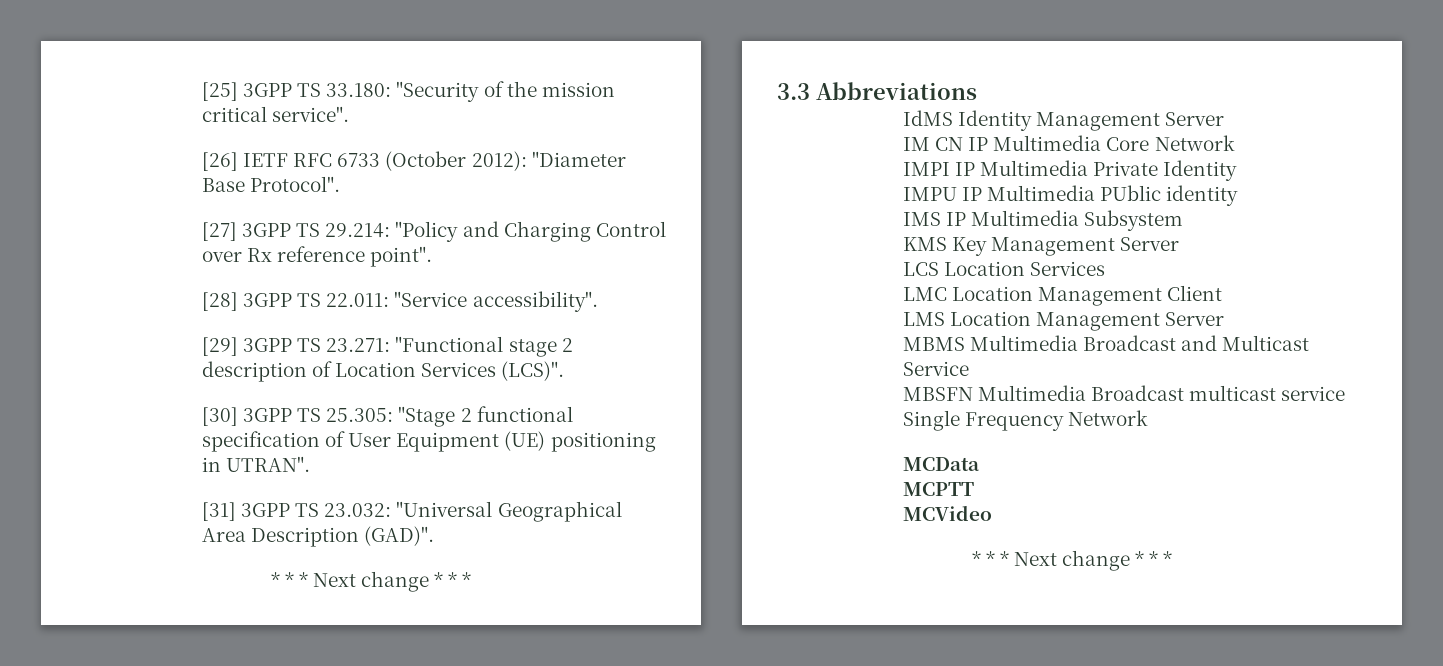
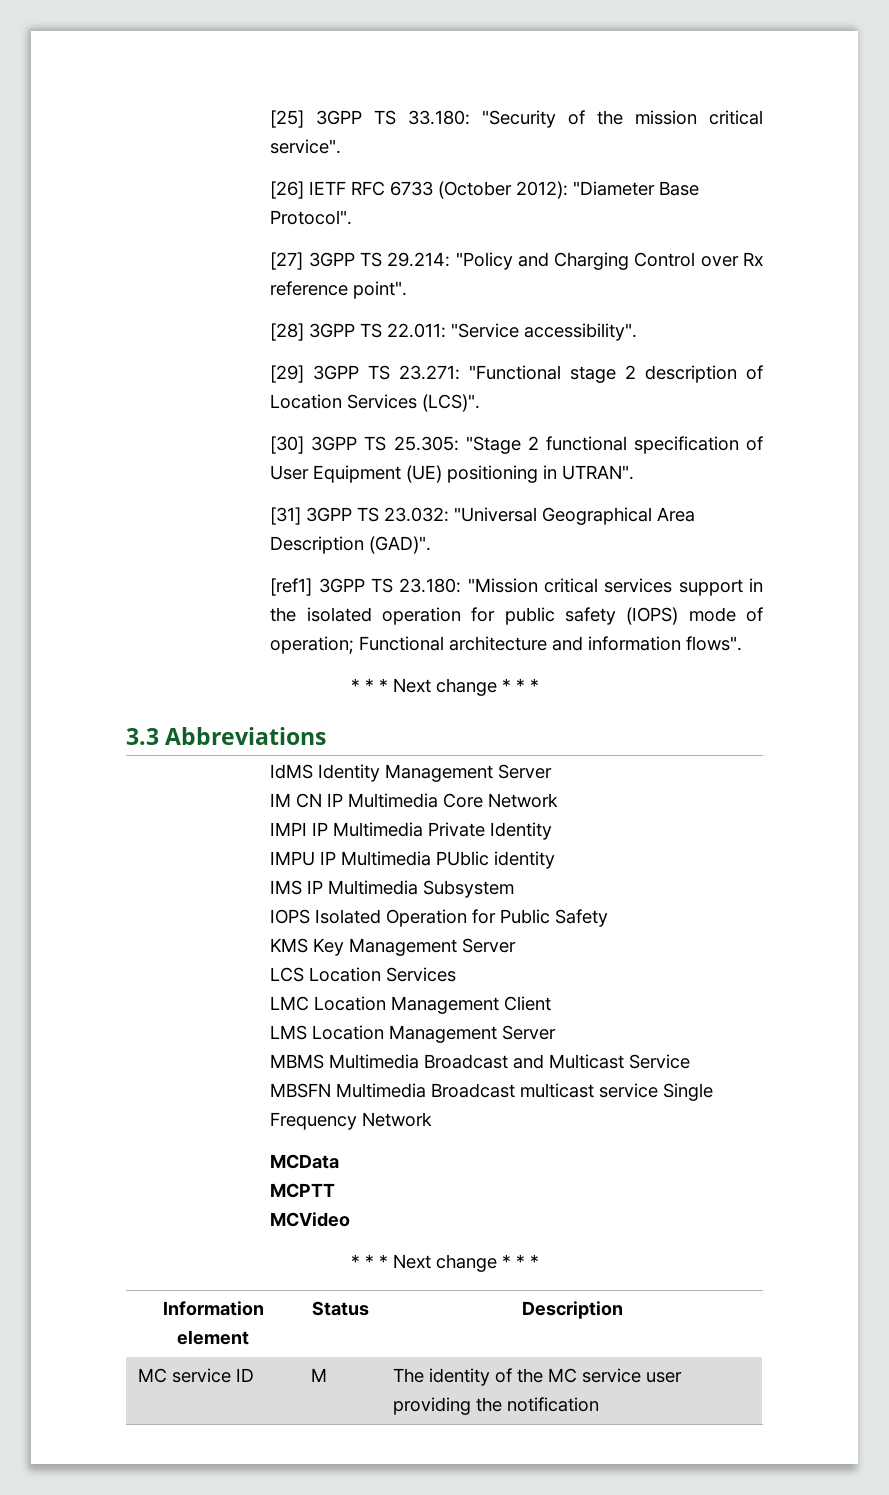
+ [ref1] 3GPP TS 23.180: "Mission critical services support in the isolated operation for public safety (IOPS) mode of operation; Functional architecture and information flows".
+ IOPS Isolated Operation for Public Safety
+ Information element | Status | Description
+ MC service ID | M | The identity of the MC service user providing the notification

